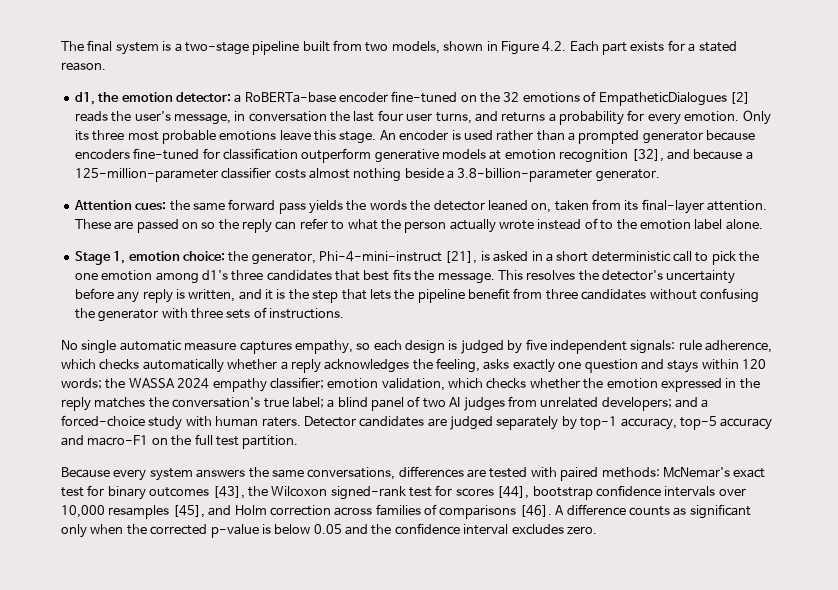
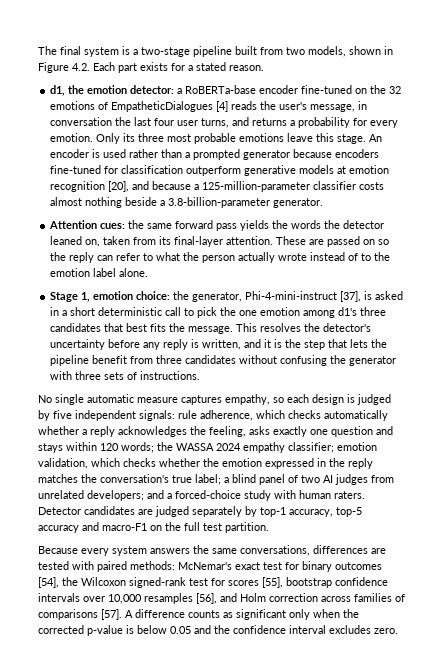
- d1, the emotion detector: a RoBERTa-base encoder fine-tuned on the 32 emotions of EmpatheticDialogues [2] reads the user's message, in conversation the last four user turns, and returns a probability for every emotion.
+ d1, the emotion detector: a RoBERTa-base encoder fine-tuned on the 32 emotions of EmpatheticDialogues [4] reads the user's message, in conversation the last four user turns, and returns a probability for every emotion.
- An encoder is used rather than a prompted generator because encoders fine-tuned for classification outperform generative models at emotion recognition [32], and because a 125-million-parameter classifier costs almost nothing beside a 3.8-billion-parameter generator.
+ An encoder is used rather than a prompted generator because encoders fine-tuned for classification outperform generative models at emotion recognition [20], and because a 125-million-parameter classifier costs almost nothing beside a 3.8-billion-parameter generator.
- Stage 1, emotion choice: the generator, Phi-4-mini-instruct [21], is asked in a short deterministic call to pick the one emotion among d1's three candidates that best fits the message.
+ Stage 1, emotion choice: the generator, Phi-4-mini-instruct [37], is asked in a short deterministic call to pick the one emotion among d1's three candidates that best fits the message.
- Because every system answers the same conversations, differences are tested with paired methods: McNemar's exact test for binary outcomes [43], the Wilcoxon signed-rank test for scores [44], bootstrap confidence intervals over 10,000 resamples [45], and Holm correction across families of comparisons [46].
+ Because every system answers the same conversations, differences are tested with paired methods: McNemar's exact test for binary outcomes [54], the Wilcoxon signed-rank test for scores [55], bootstrap confidence intervals over 10,000 resamples [56], and Holm correction across families of comparisons [57].

